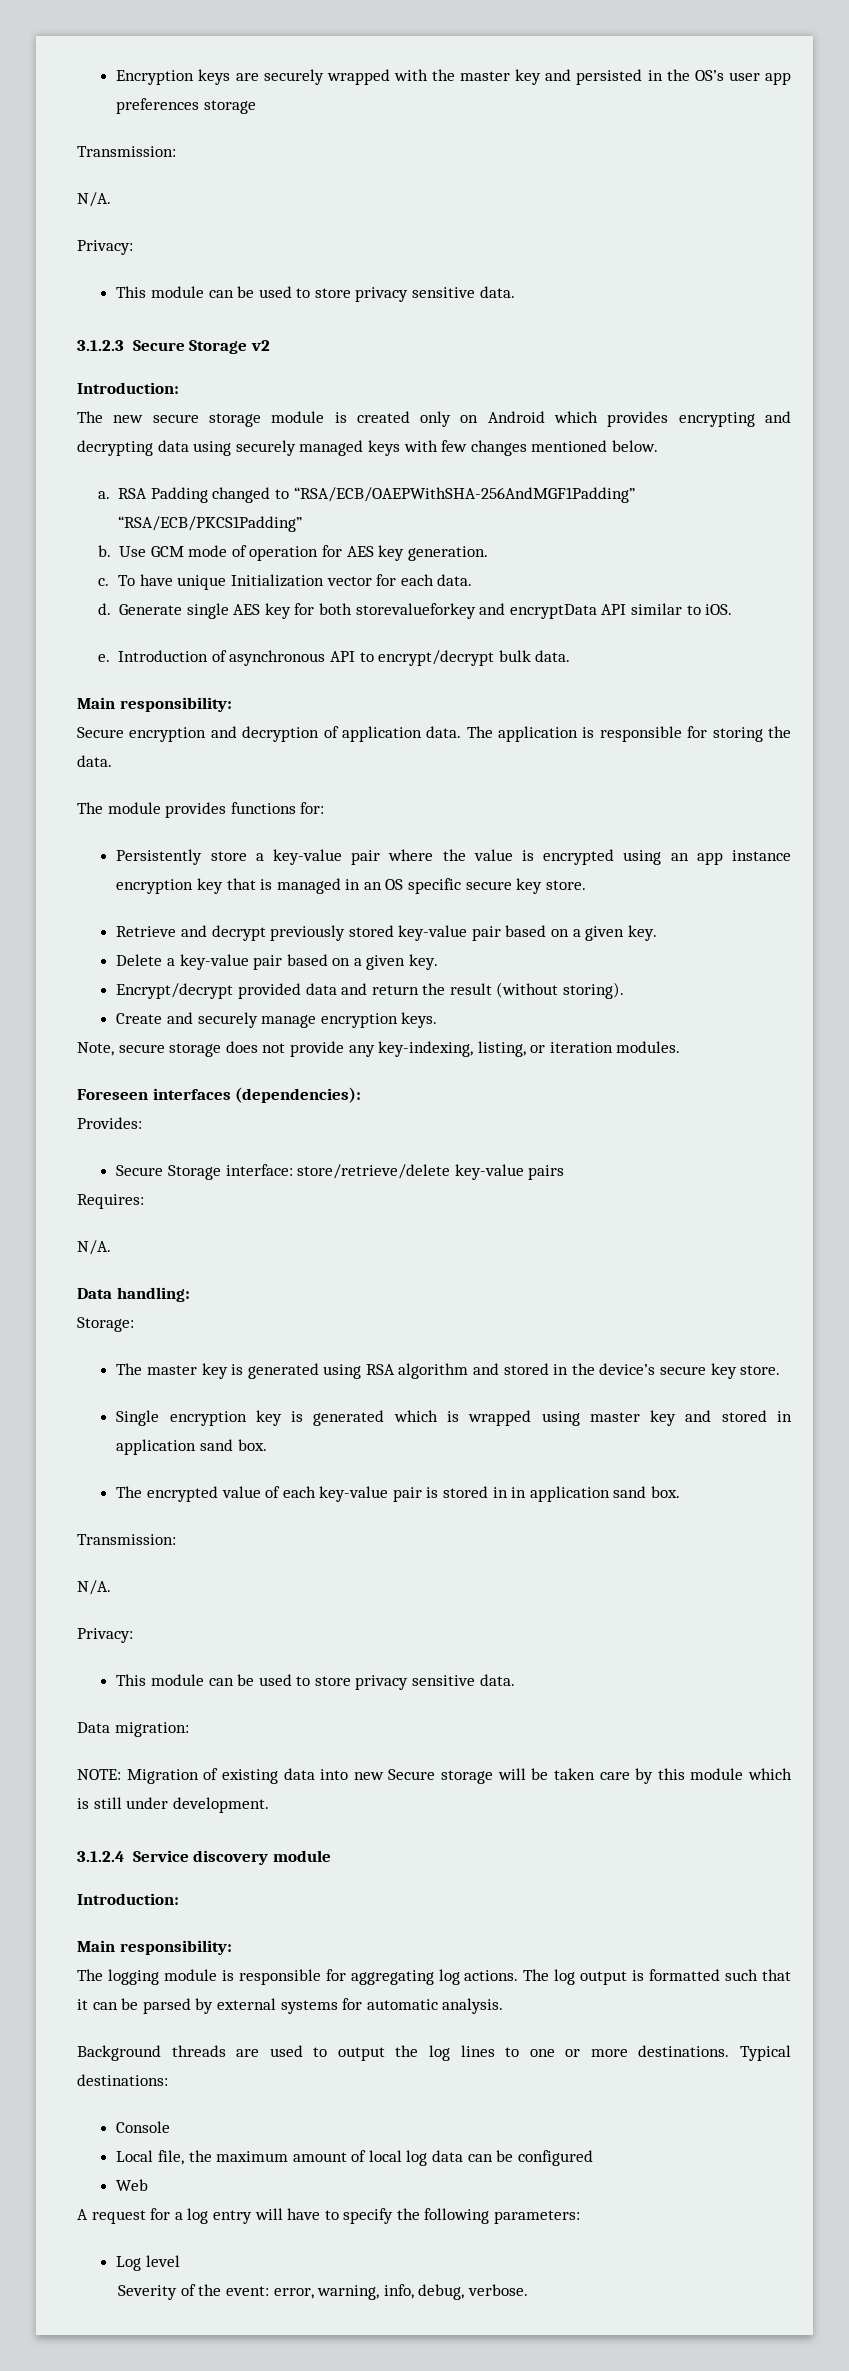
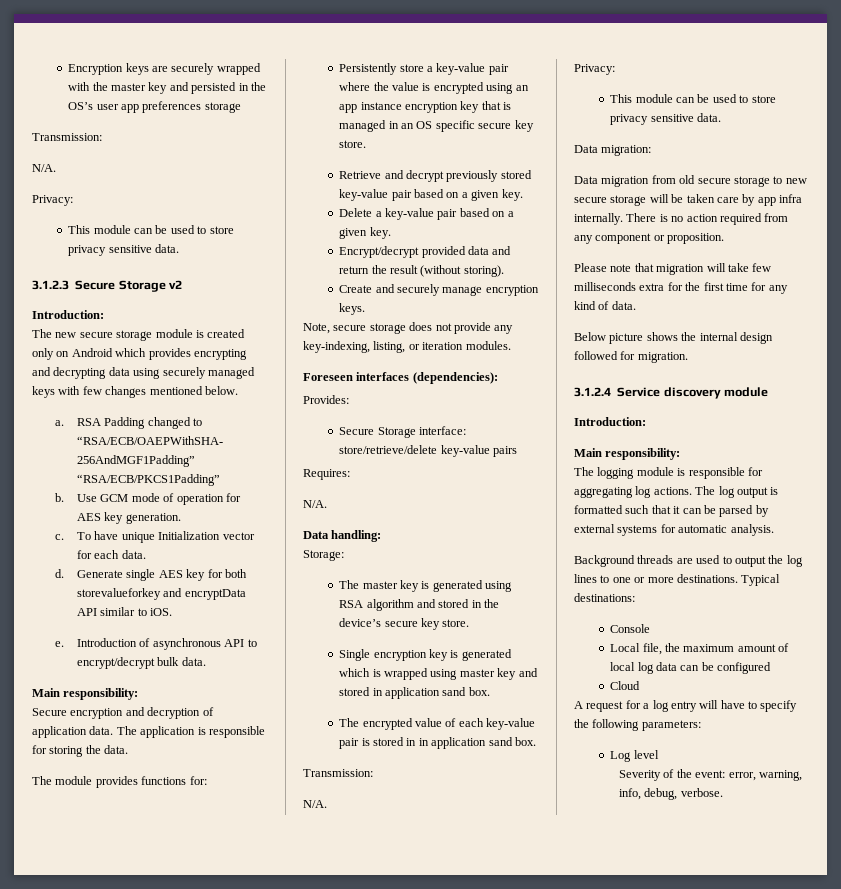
- NOTE: Migration of existing data into new Secure storage will be taken care by this module which is still under development.
+ Data migration from old secure storage to new secure storage will be taken care by app infra internally. There is no action required from any component or proposition.
+ Please note that migration will take few milliseconds extra for the first time for any kind of data.
+ Below picture shows the internal design followed for migration.
- Web
+ Cloud

